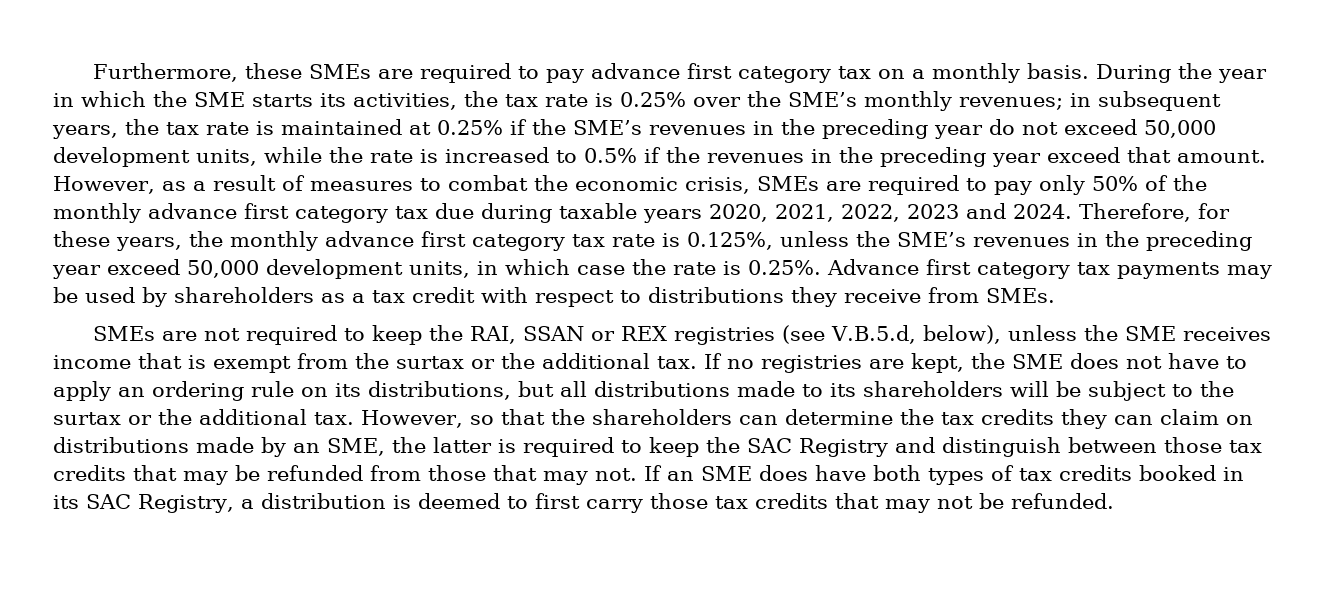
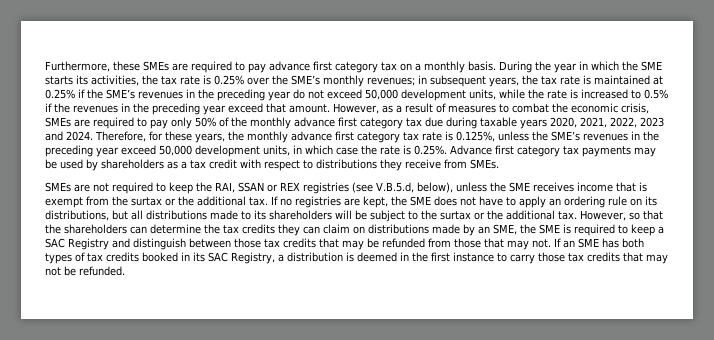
- However, so that the shareholders can determine the tax credits they can claim on distributions made by an SME, the latter is required to keep the SAC Registry and distinguish between those tax credits that may be refunded from those that may not.
+ However, so that the shareholders can determine the tax credits they can claim on distributions made by an SME, the SME is required to keep a SAC Registry and distinguish between those tax credits that may be refunded from those that may not.
- If an SME does have both types of tax credits booked in its SAC Registry, a distribution is deemed to first carry those tax credits that may not be refunded.
+ If an SME has both types of tax credits booked in its SAC Registry, a distribution is deemed in the first instance to carry those tax credits that may not be refunded.

